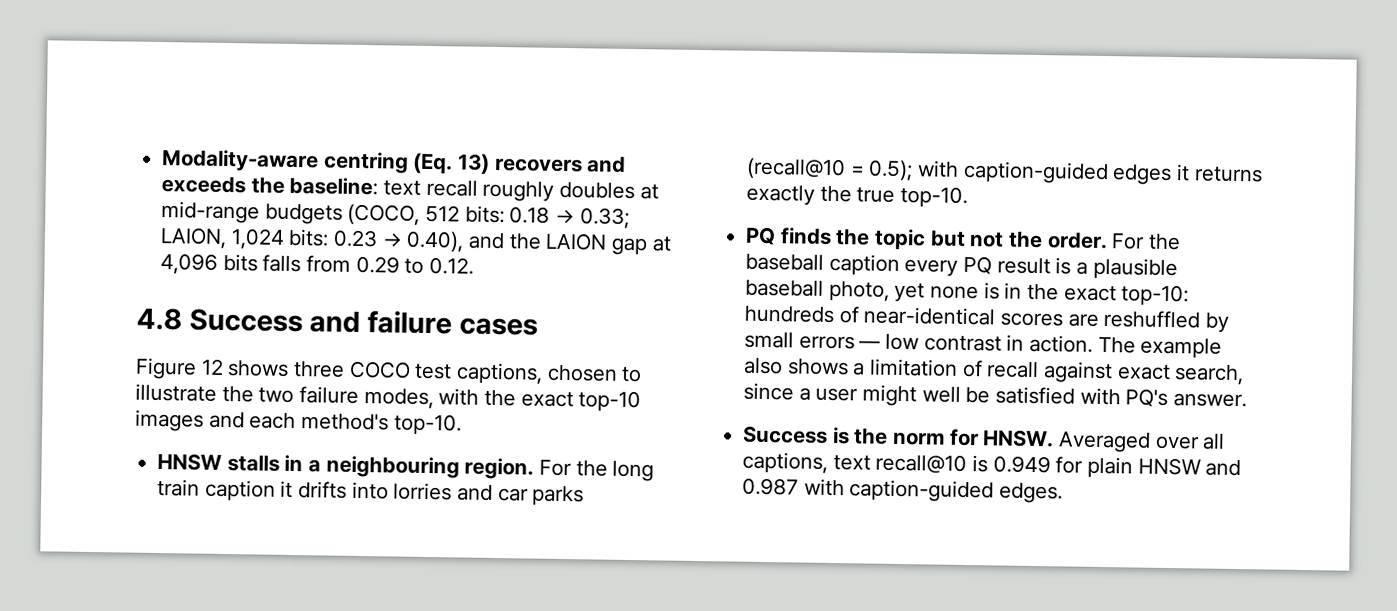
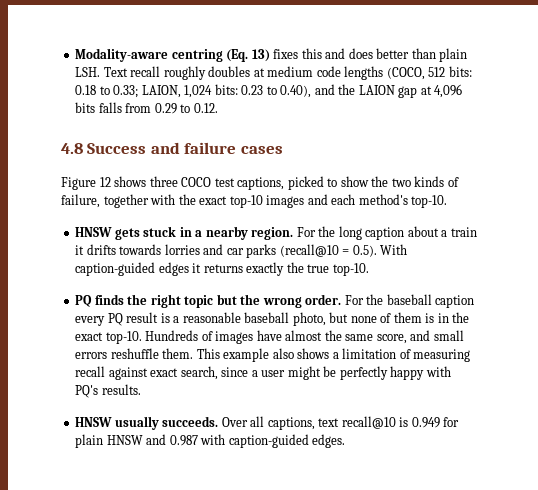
- Modality-aware centring (Eq. 13) recovers and exceeds the baseline: text recall roughly doubles at mid-range budgets (COCO, 512 bits: 0.18 → 0.33; LAION, 1,024 bits: 0.23 → 0.40), and the LAION gap at 4,096 bits falls from 0.29 to 0.12.
+ Modality-aware centring (Eq. 13) fixes this and does better than plain LSH. Text recall roughly doubles at medium code lengths (COCO, 512 bits: 0.18 to 0.33; LAION, 1,024 bits: 0.23 to 0.40), and the LAION gap at 4,096 bits falls from 0.29 to 0.12.
- Figure 12 shows three COCO test captions, chosen to illustrate the two failure modes, with the exact top-10 images and each method's top-10.
+ Figure 12 shows three COCO test captions, picked to show the two kinds of failure, together with the exact top-10 images and each method's top-10.
- HNSW stalls in a neighbouring region.
+ HNSW gets stuck in a nearby region.
- For the long train caption it drifts into lorries and car parks (recall@10 = 0.5); with caption-guided edges it returns exactly the true top-10.
+ For the long caption about a train it drifts towards lorries and car parks (recall@10 = 0.5). With caption-guided edges it returns exactly the true top-10.
- PQ finds the topic but not the order.
+ PQ finds the right topic but the wrong order.
- For the baseball caption every PQ result is a plausible baseball photo, yet none is in the exact top-10: hundreds of near-identical scores are reshuffled by small errors — low contrast in action. The example also shows a limitation of recall against exact search, since a user might well be satisfied with PQ's answer.
- Success is the norm for HNSW. Averaged over all captions, text recall@10 is 0.949 for plain HNSW and 0.987 with caption-guided edges.
+ For the baseball caption every PQ result is a reasonable baseball photo, but none of them is in the exact top-10. Hundreds of images have almost the same score, and small errors reshuffle them. This example also shows a limitation of measuring recall against exact search, since a user might be perfectly happy with PQ's results.
+ HNSW usually succeeds. Over all captions, text recall@10 is 0.949 for plain HNSW and 0.987 with caption-guided edges.

